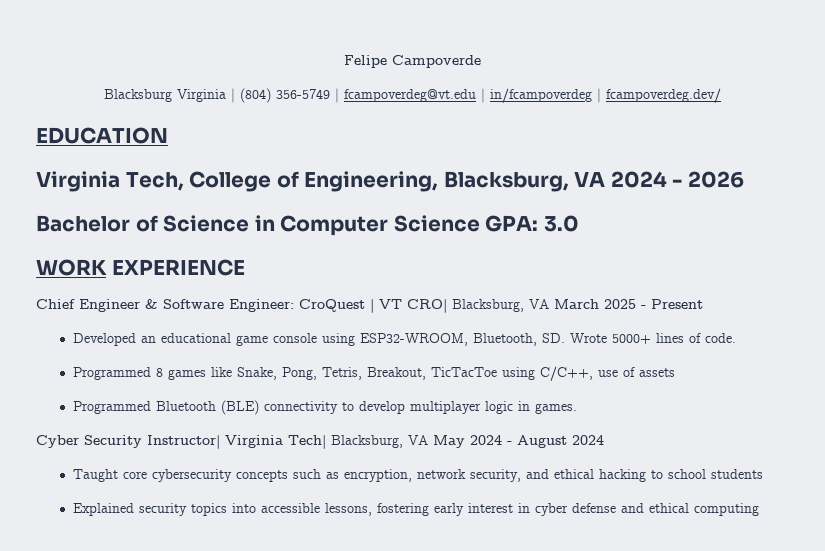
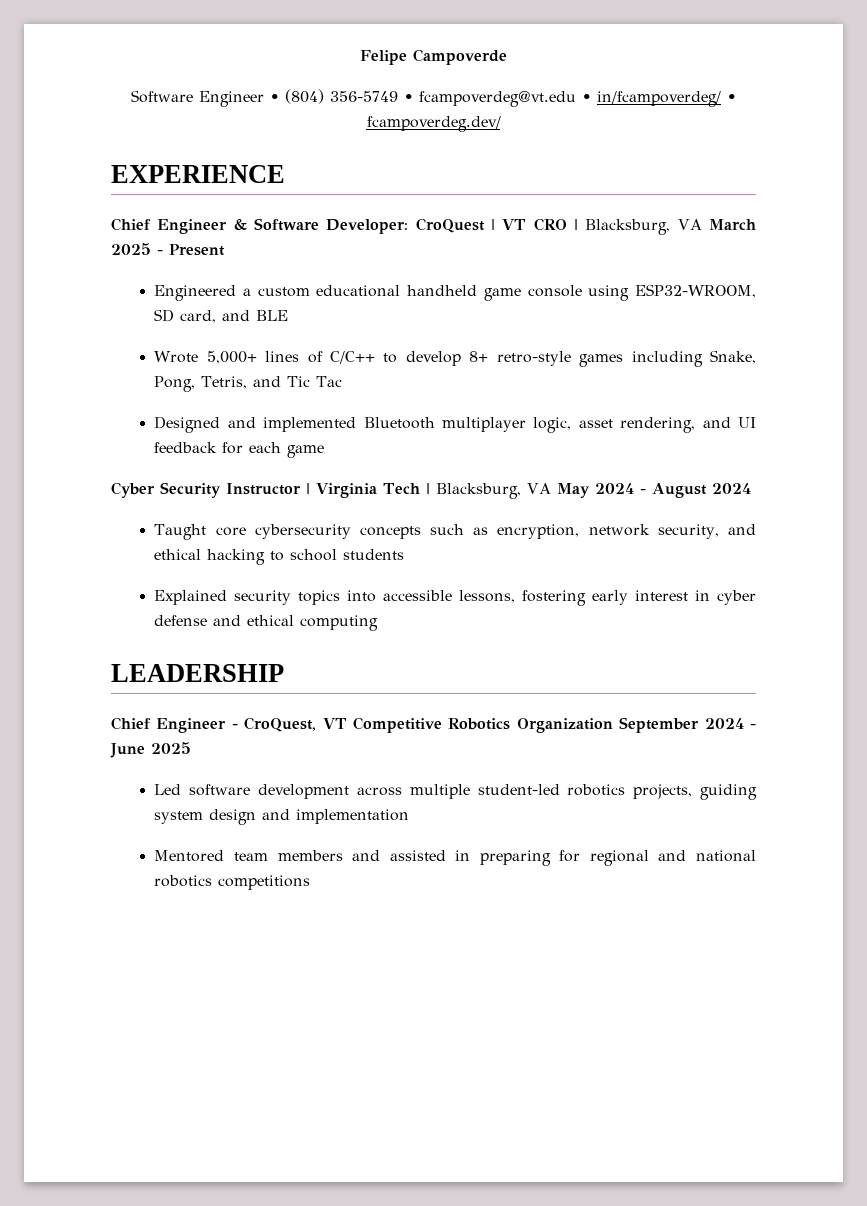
- Blacksburg Virginia | (804) 356-5749 | fcampoverdeg@vt.edu | in/fcampoverdeg | fcampoverdeg.dev/
- EDUCATION
- Virginia Tech, College of Engineering, Blacksburg, VA 2024 - 2026
- Bachelor of Science in Computer Science GPA: 3.0
- WORK EXPERIENCE
+ Software Engineer • (804) 356-5749 • fcampoverdeg@vt.edu • in/fcampoverdeg/ • fcampoverdeg.dev/
+ EXPERIENCE
- Chief Engineer & Software Engineer: CroQuest | VT CRO| Blacksburg, VA March 2025 - Present
+ Chief Engineer & Software Developer: CroQuest | VT CRO | Blacksburg, VA March 2025 - Present
- Developed an educational game console using ESP32-WROOM, Bluetooth, SD. Wrote 5000+ lines of code.
- Programmed 8 games like Snake, Pong, Tetris, Breakout, TicTacToe using C/C++, use of assets
- Programmed Bluetooth (BLE) connectivity to develop multiplayer logic in games.
- Cyber Security Instructor| Virginia Tech| Blacksburg, VA May 2024 - August 2024
+ Engineered a custom educational handheld game console using ESP32-WROOM, SD card, and BLE
+ Wrote 5,000+ lines of C/C++ to develop 8+ retro-style games including Snake, Pong, Tetris, and Tic Tac
+ Designed and implemented Bluetooth multiplayer logic, asset rendering, and UI feedback for each game
+ Cyber Security Instructor | Virginia Tech | Blacksburg, VA May 2024 - August 2024
+ LEADERSHIP
+ Chief Engineer - CroQuest, VT Competitive Robotics Organization September 2024 - June 2025
+ Led software development across multiple student-led robotics projects, guiding system design and implementation
+ Mentored team members and assisted in preparing for regional and national robotics competitions

